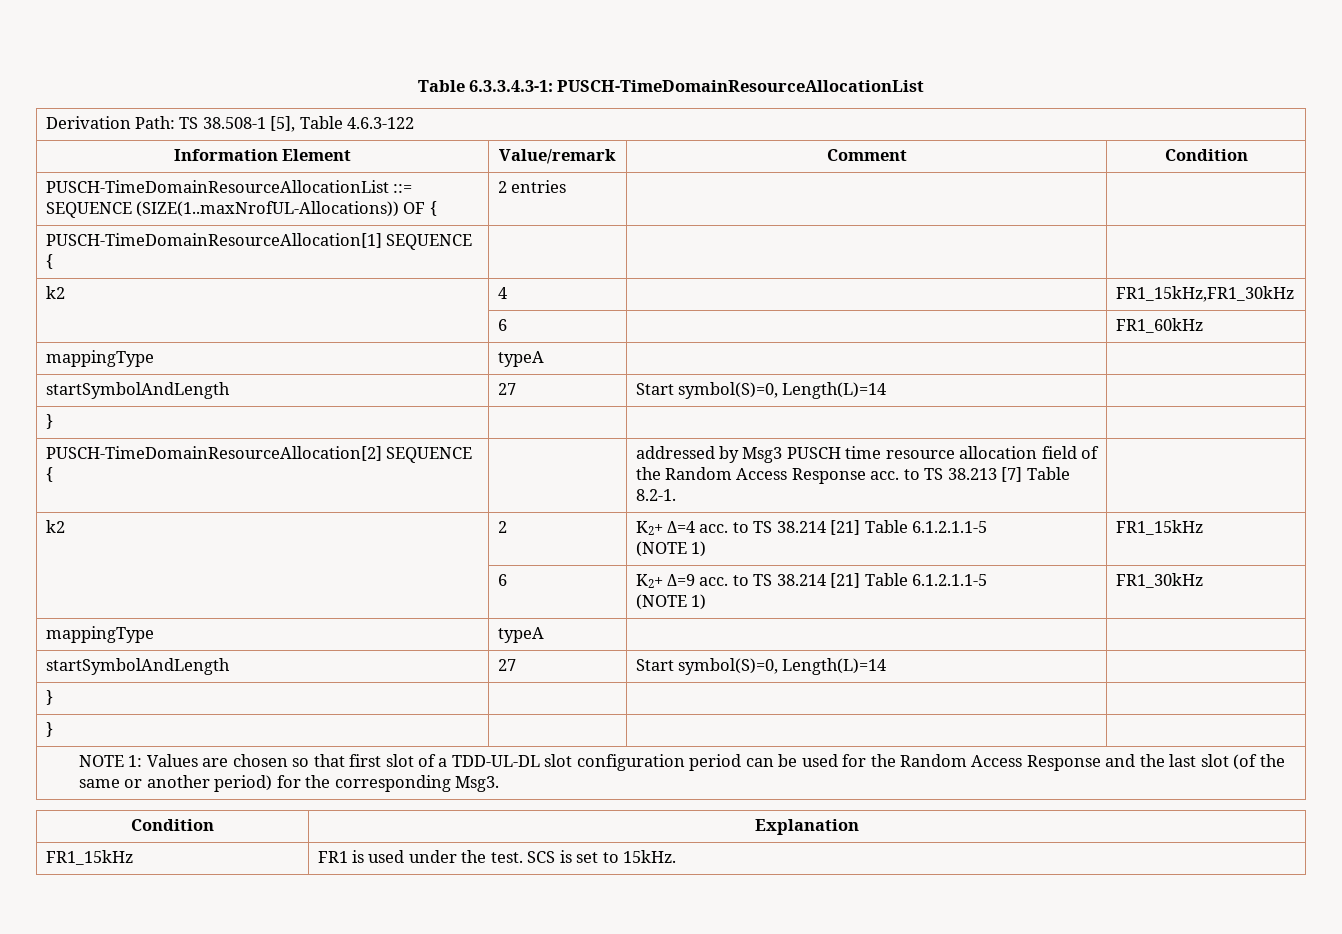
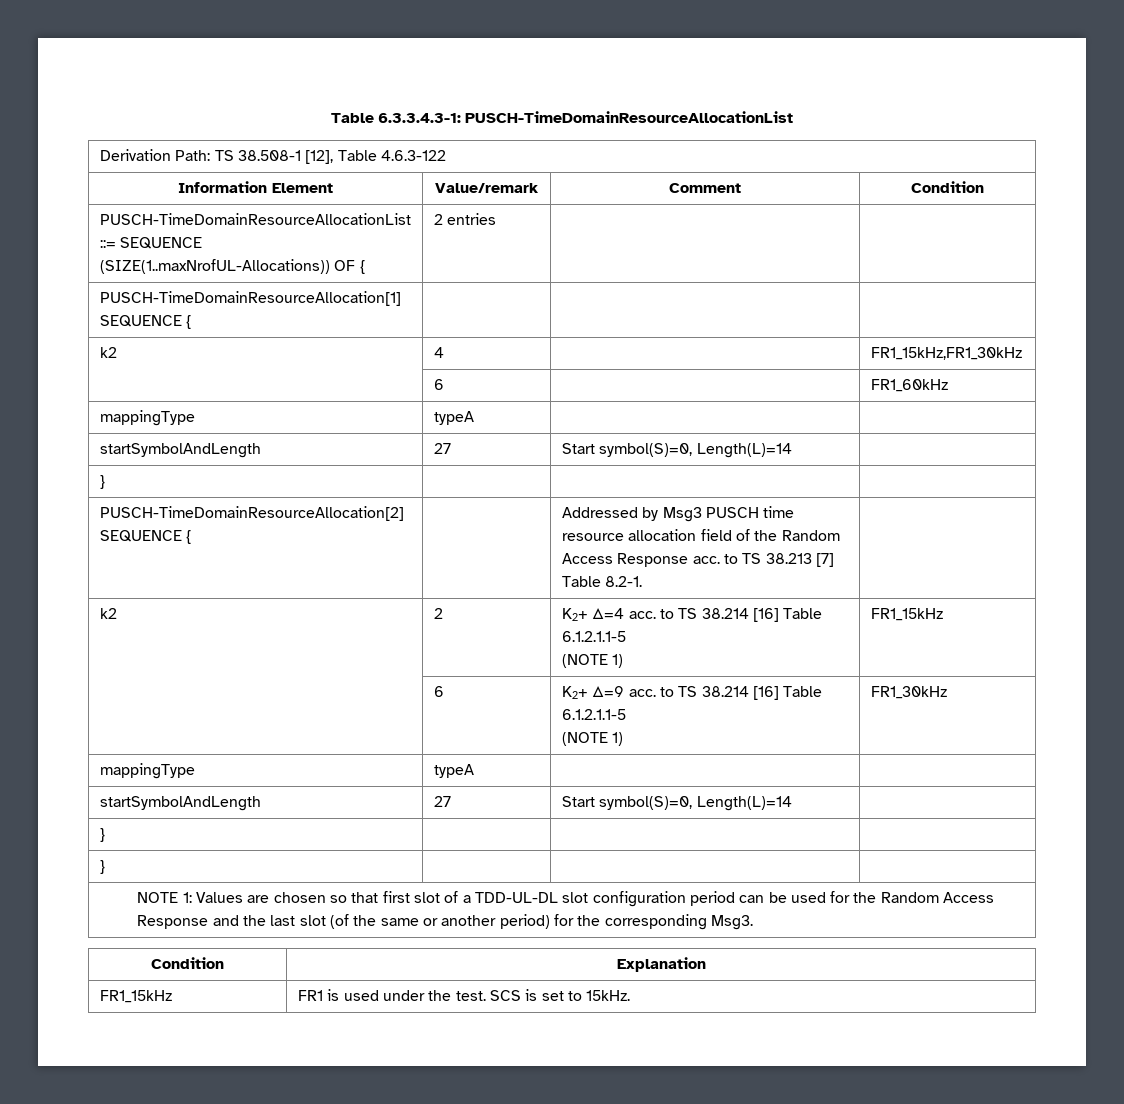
- Derivation Path: TS 38.508-1 [5], Table 4.6.3-122
+ Derivation Path: TS 38.508-1 [12], Table 4.6.3-122
- PUSCH-TimeDomainResourceAllocation[2] SEQUENCE { | | addressed by Msg3 PUSCH time resource allocation field of the Random Access Response acc. to TS 38.213 [7] Table 8.2-1. |
+ PUSCH-TimeDomainResourceAllocation[2] SEQUENCE { | | Addressed by Msg3 PUSCH time resource allocation field of the Random Access Response acc. to TS 38.213 [7] Table 8.2-1. |
- k2 | 2 | K2+ Δ=4 acc. to TS 38.214 [21] Table 6.1.2.1.1-5
+ k2 | 2 | K2+ Δ=4 acc. to TS 38.214 [16] Table 6.1.2.1.1-5
- | 6 | K2+ Δ=9 acc. to TS 38.214 [21] Table 6.1.2.1.1-5
+ | 6 | K2+ Δ=9 acc. to TS 38.214 [16] Table 6.1.2.1.1-5

